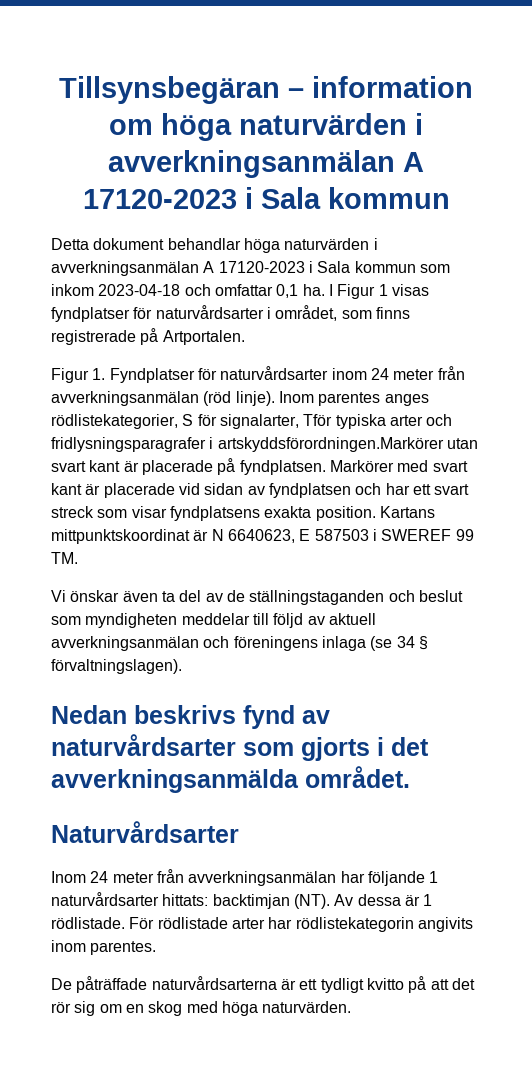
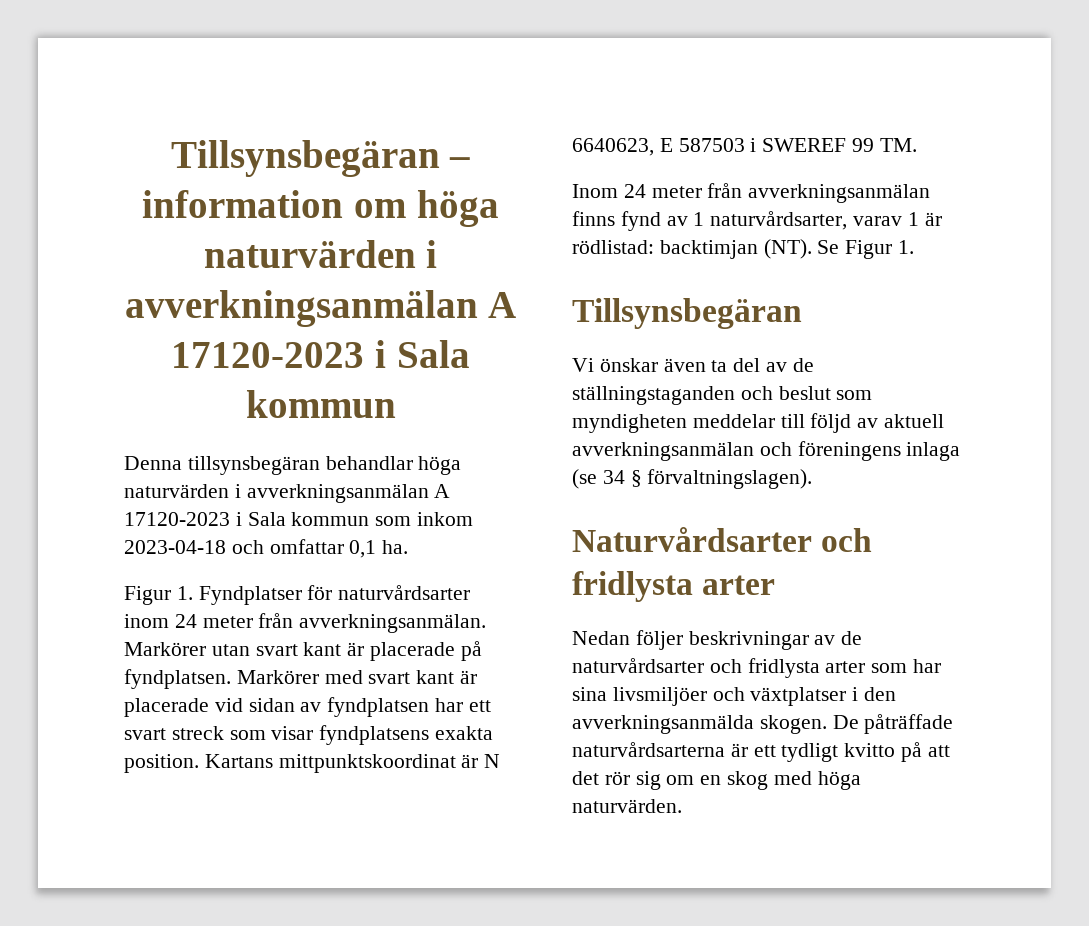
- Detta dokument behandlar höga naturvärden i avverkningsanmälan A 17120-2023 i Sala kommun som inkom 2023-04-18 och omfattar 0,1 ha. I Figur 1 visas fyndplatser för naturvårdsarter i området, som finns registrerade på Artportalen.
+ Denna tillsynsbegäran behandlar höga naturvärden i avverkningsanmälan A 17120-2023 i Sala kommun som inkom 2023-04-18 och omfattar 0,1 ha.
- Figur 1. Fyndplatser för naturvårdsarter inom 24 meter från avverkningsanmälan (röd linje). Inom parentes anges rödlistekategorier, S för signalarter, Tför typiska arter och fridlysningsparagrafer i artskyddsförordningen.Markörer utan svart kant är placerade på fyndplatsen.
+ Figur 1. Fyndplatser för naturvårdsarter inom 24 meter från avverkningsanmälan. Markörer utan svart kant är placerade på fyndplatsen.
- Markörer med svart kant är placerade vid sidan av fyndplatsen och har ett svart streck som visar fyndplatsens exakta position.
+ Markörer med svart kant är placerade vid sidan av fyndplatsen har ett svart streck som visar fyndplatsens exakta position.
+ Inom 24 meter från avverkningsanmälan finns fynd av 1 naturvårdsarter, varav 1 är rödlistad: backtimjan (NT). Se Figur 1.
+ Tillsynsbegäran
- Nedan beskrivs fynd av naturvårdsarter som gjorts i det avverkningsanmälda området.
- Naturvårdsarter
- Inom 24 meter från avverkningsanmälan har följande 1 naturvårdsarter hittats: backtimjan (NT). Av dessa är 1 rödlistade. För rödlistade arter har rödlistekategorin angivits inom parentes.
- De påträffade naturvårdsarterna är ett tydligt kvitto på att det rör sig om en skog med höga naturvärden.
+ Naturvårdsarter och fridlysta arter
+ Nedan följer beskrivningar av de naturvårdsarter och fridlysta arter som har sina livsmiljöer och växtplatser i den avverkningsanmälda skogen. De påträffade naturvårdsarterna är ett tydligt kvitto på att det rör sig om en skog med höga naturvärden.

